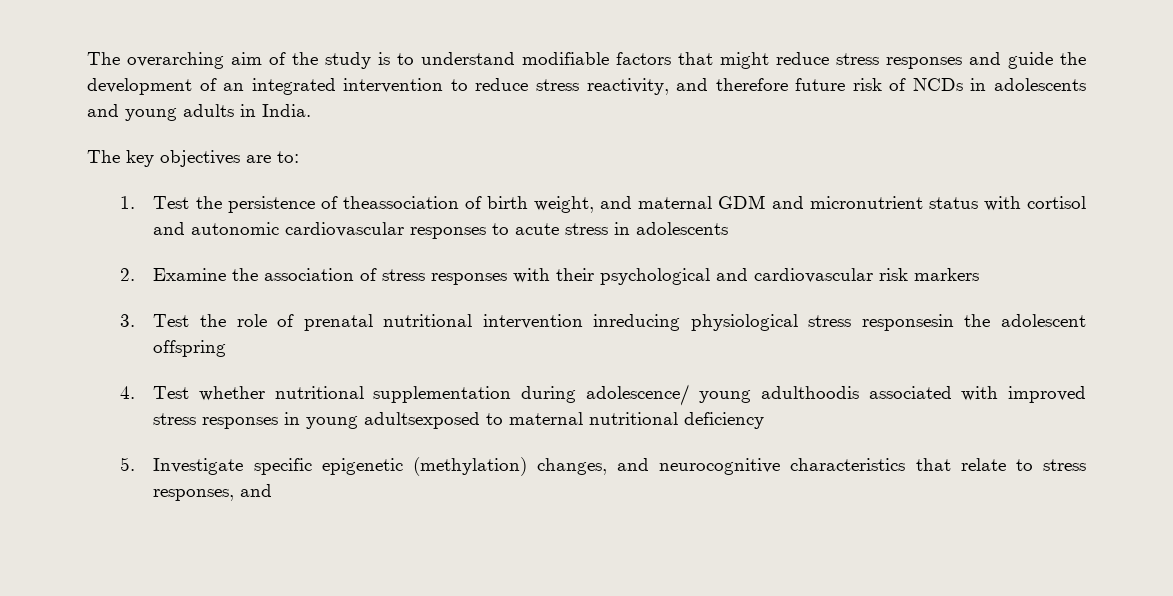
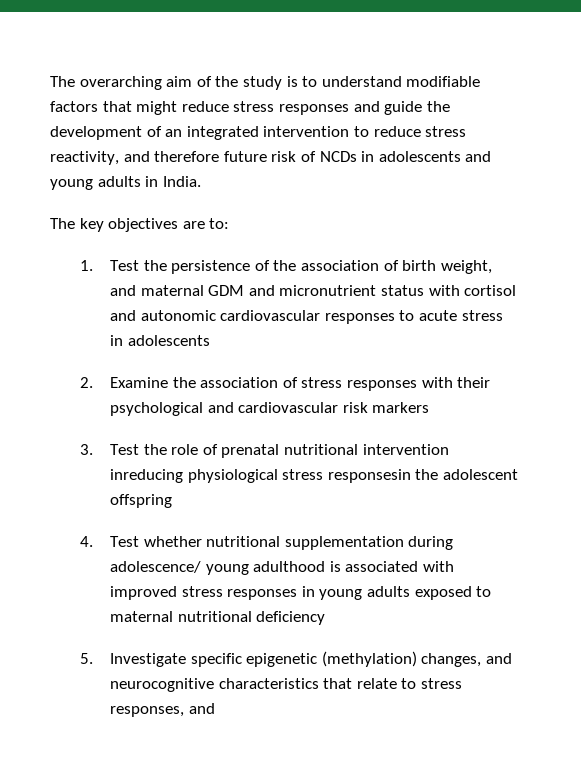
- 1. Test the persistence of theassociation of birth weight, and maternal GDM and micronutrient status with cortisol and autonomic cardiovascular responses to acute stress in adolescents
+ 1. Test the persistence of the association of birth weight, and maternal GDM and micronutrient status with cortisol and autonomic cardiovascular responses to acute stress in adolescents
- 4. Test whether nutritional supplementation during adolescence/ young adulthoodis associated with improved stress responses in young adultsexposed to maternal nutritional deficiency
+ 4. Test whether nutritional supplementation during adolescence/ young adulthood is associated with improved stress responses in young adults exposed to maternal nutritional deficiency

